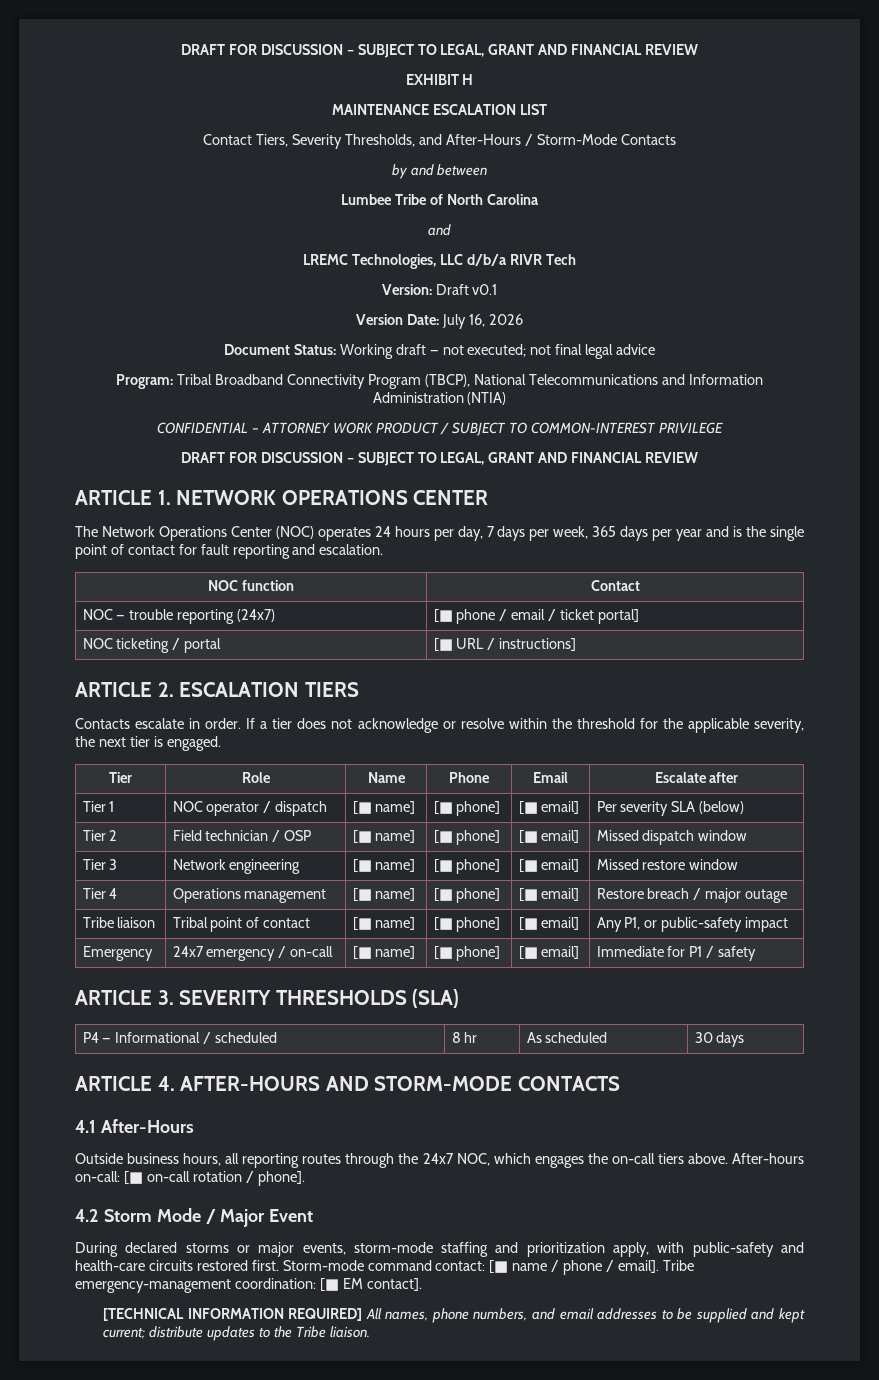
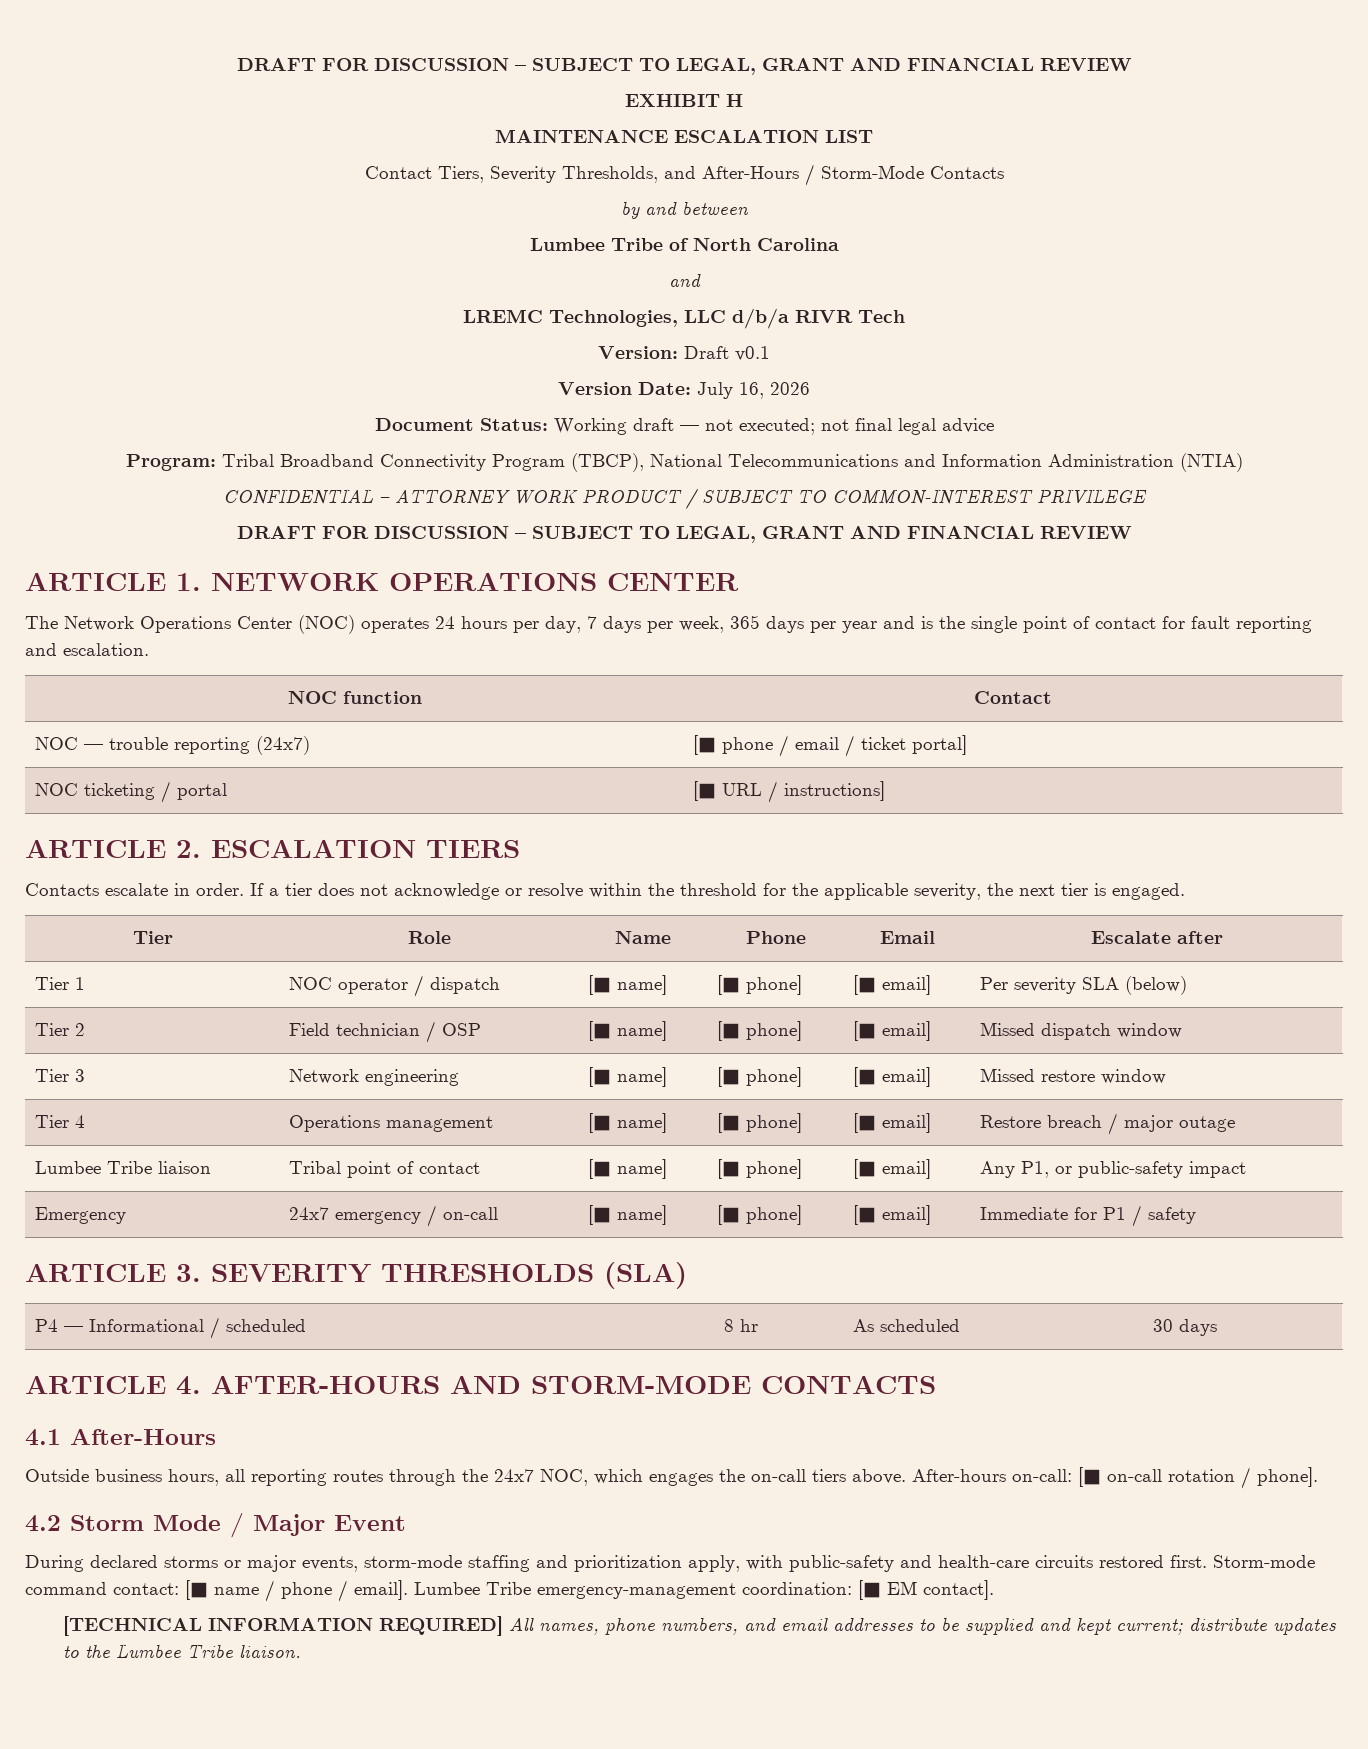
- Tribe liaison | Tribal point of contact | [■ name] | [■ phone] | [■ email] | Any P1, or public-safety impact
+ Lumbee Tribe liaison | Tribal point of contact | [■ name] | [■ phone] | [■ email] | Any P1, or public-safety impact
- Tribe emergency-management coordination: [■ EM contact].
+ Lumbee Tribe emergency-management coordination: [■ EM contact].
- [TECHNICAL INFORMATION REQUIRED] All names, phone numbers, and email addresses to be supplied and kept current; distribute updates to the Tribe liaison.
+ [TECHNICAL INFORMATION REQUIRED] All names, phone numbers, and email addresses to be supplied and kept current; distribute updates to the Lumbee Tribe liaison.

